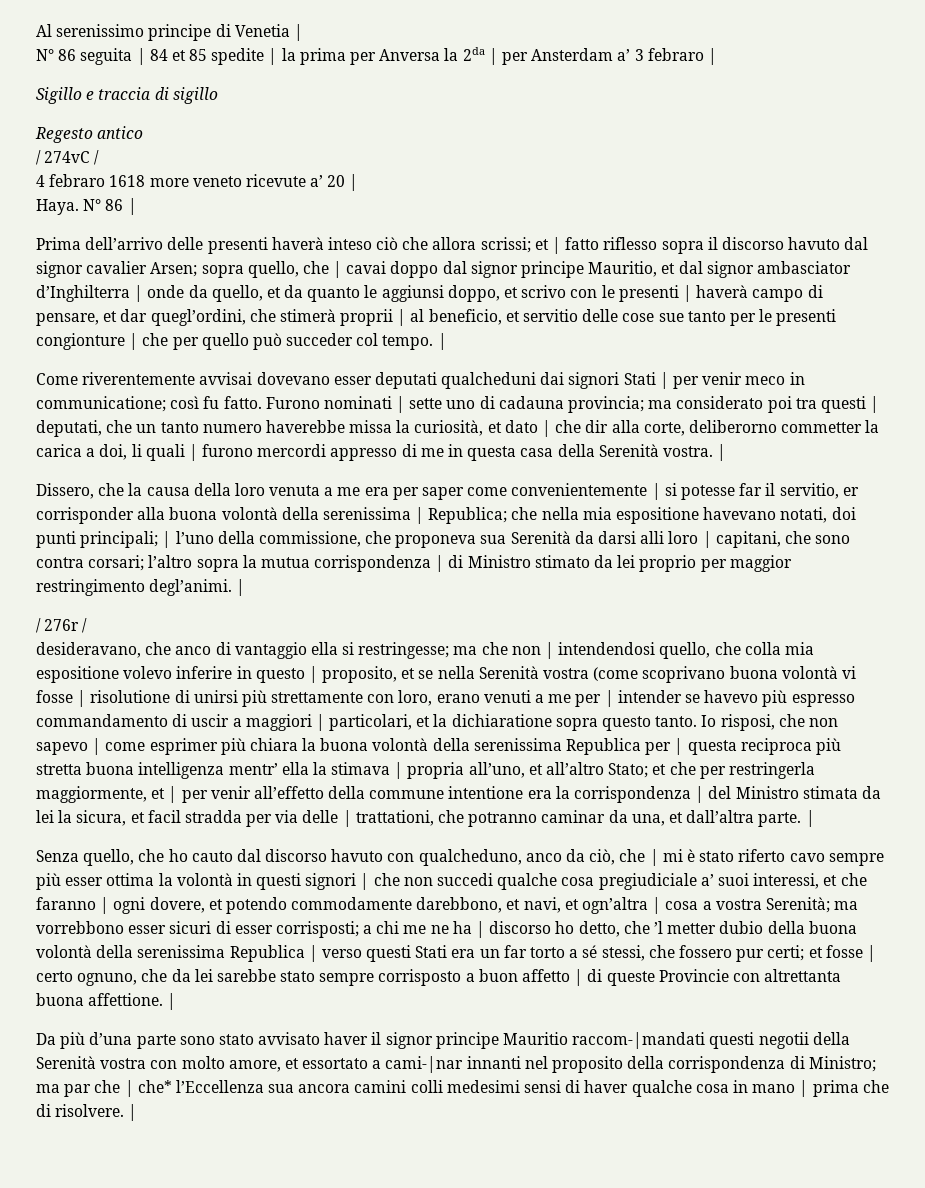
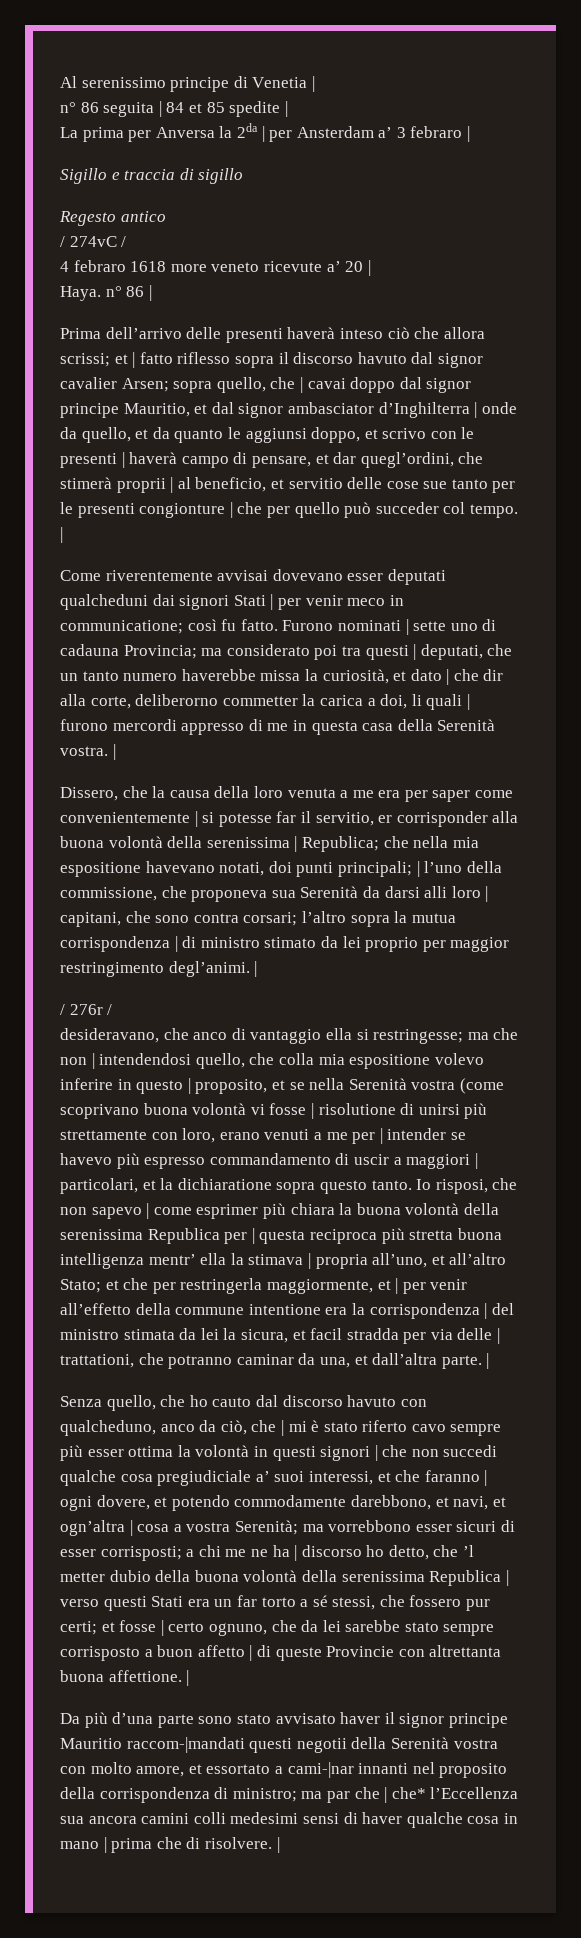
- N° 86 seguita | 84 et 85 spedite | la prima per Anversa la 2da | per Ansterdam a’ 3 febraro |
+ n° 86 seguita | 84 et 85 spedite |
+ La prima per Anversa la 2da | per Ansterdam a’ 3 febraro |
- Haya. N° 86 |
+ Haya. n° 86 |
- Furono nominati | sette uno di cadauna provincia; ma considerato poi tra questi | deputati, che un tanto numero haverebbe missa la curiosità, et dato | che dir alla corte, deliberorno commetter la carica a doi, li quali | furono mercordi appresso di me in questa casa della Serenità vostra.
+ Furono nominati | sette uno di cadauna Provincia; ma considerato poi tra questi | deputati, che un tanto numero haverebbe missa la curiosità, et dato | che dir alla corte, deliberorno commetter la carica a doi, li quali | furono mercordi appresso di me in questa casa della Serenità vostra.
- l’altro sopra la mutua corrispondenza | di Ministro stimato da lei proprio per maggior restringimento degl’animi.
+ l’altro sopra la mutua corrispondenza | di ministro stimato da lei proprio per maggior restringimento degl’animi.
- et che per restringerla maggiormente, et | per venir all’effetto della commune intentione era la corrispondenza | del Ministro stimata da lei la sicura, et facil stradda per via delle | trattationi, che potranno caminar da una, et dall’altra parte.
+ et che per restringerla maggiormente, et | per venir all’effetto della commune intentione era la corrispondenza | del ministro stimata da lei la sicura, et facil stradda per via delle | trattationi, che potranno caminar da una, et dall’altra parte.
- Da più d’una parte sono stato avvisato haver il signor principe Mauritio raccom-|mandati questi negotii della Serenità vostra con molto amore, et essortato a cami-|nar innanti nel proposito della corrispondenza di Ministro; ma par che | che* l’Eccellenza sua ancora camini colli medesimi sensi di haver qualche cosa in mano | prima che di risolvere.
+ Da più d’una parte sono stato avvisato haver il signor principe Mauritio raccom-|mandati questi negotii della Serenità vostra con molto amore, et essortato a cami-|nar innanti nel proposito della corrispondenza di ministro; ma par che | che* l’Eccellenza sua ancora camini colli medesimi sensi di haver qualche cosa in mano | prima che di risolvere.

